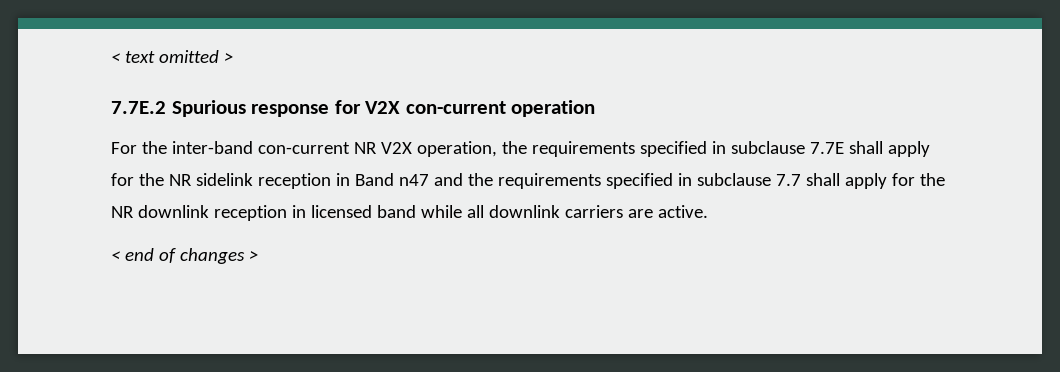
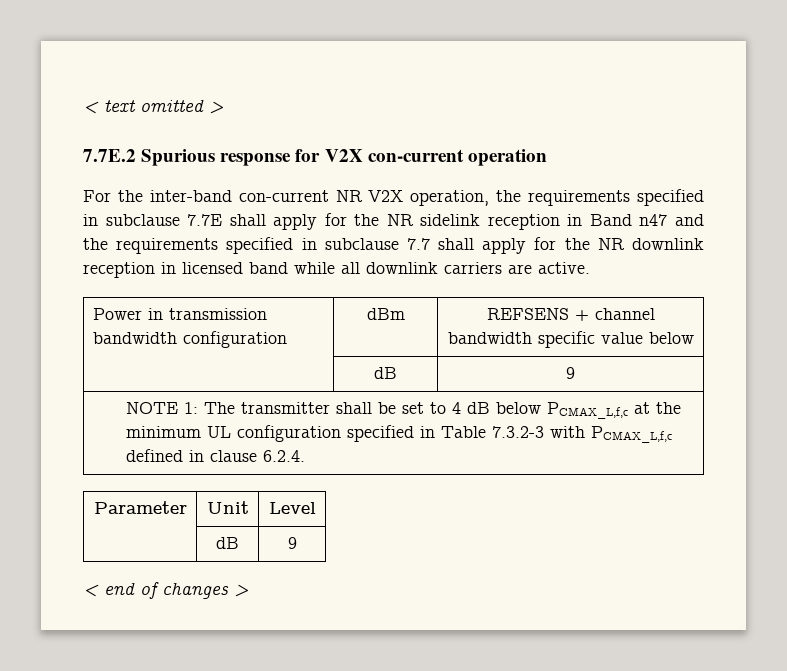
+ Power in transmission bandwidth configuration | dBm | REFSENS + channel bandwidth specific value below
+ | dB | 9
+ NOTE 1: The transmitter shall be set to 4 dB below PCMAX_L,f,c at the minimum UL configuration specified in Table 7.3.2-3 with PCMAX_L,f,c defined in clause 6.2.4.
+ Parameter | Unit | Level
+ | dB | 9

